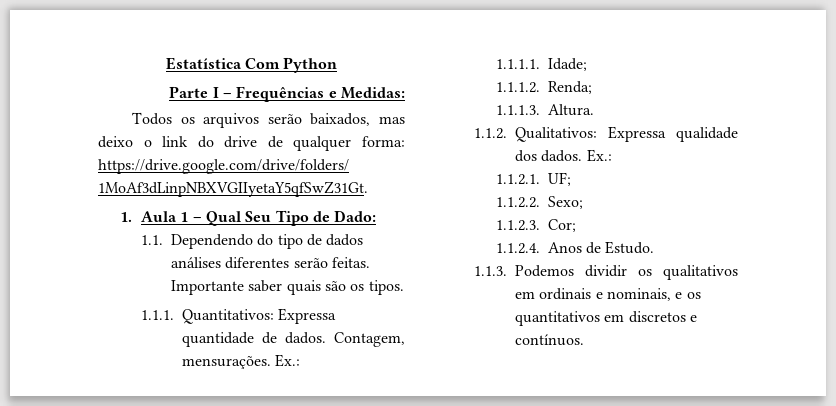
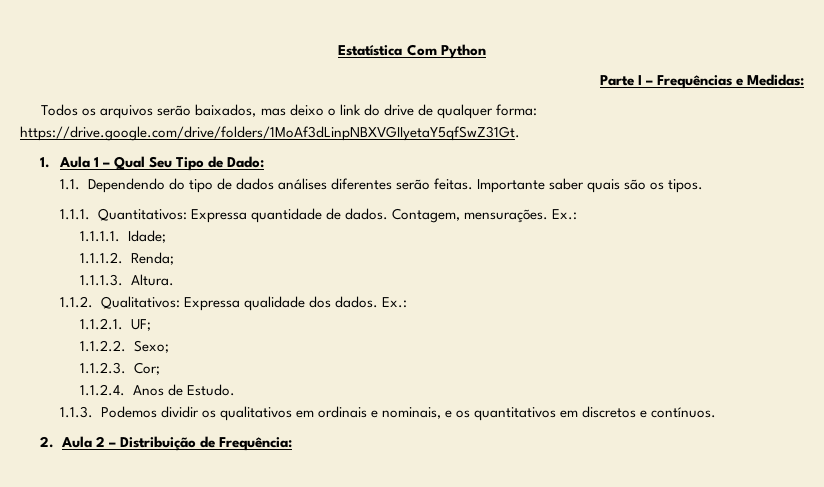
+ 2. Aula 2 – Distribuição de Frequência:

